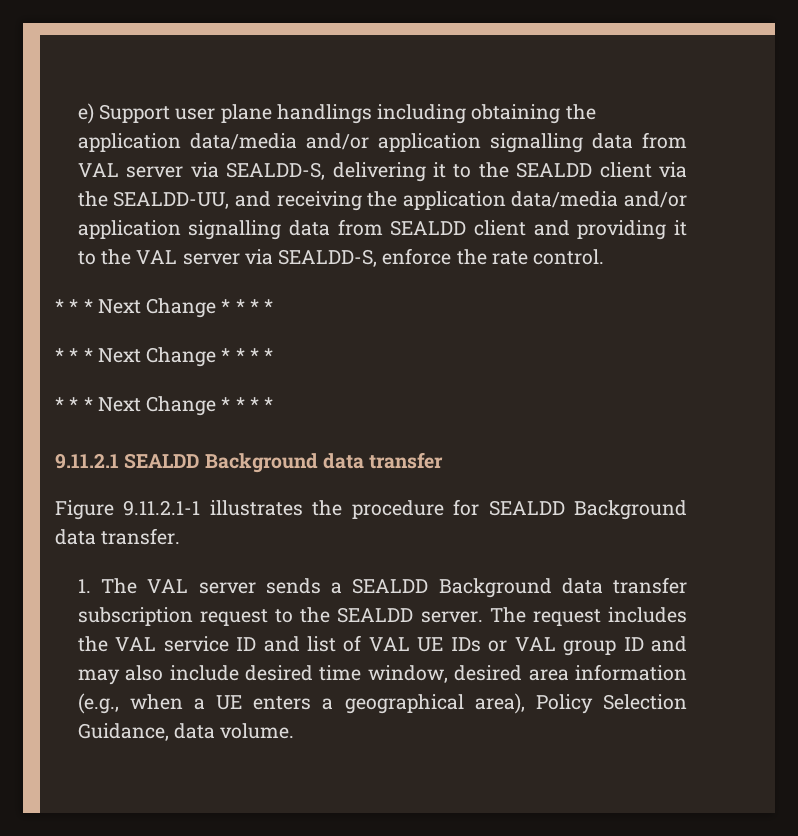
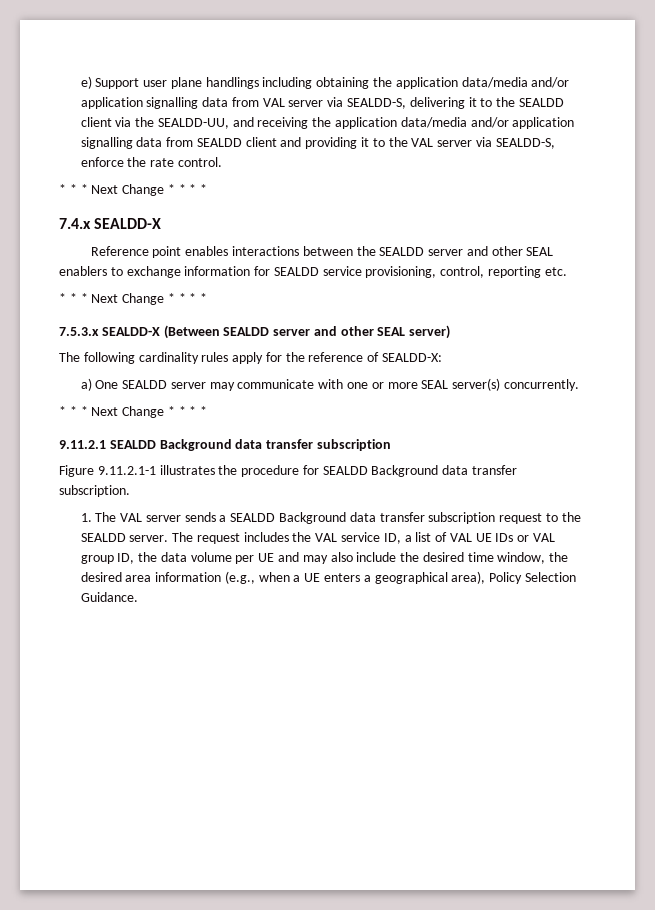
  e) Support user plane handlings including obtaining the application data/media and/or application signalling data from VAL server via SEALDD-S, delivering it to the SEALDD client via the SEALDD-UU, and receiving the application data/media and/or application signalling data from SEALDD client and providing it to the VAL server via SEALDD-S, enforce the rate control.
  * * * Next Change * * * *
+ 7.4.x SEALDD-X
+ Reference point enables interactions between the SEALDD server and other SEAL enablers to exchange information for SEALDD service provisioning, control, reporting etc.
  * * * Next Change * * * *
+ 7.5.3.x SEALDD-X (Between SEALDD server and other SEAL server)
+ The following cardinality rules apply for the reference of SEALDD-X:
+ a) One SEALDD server may communicate with one or more SEAL server(s) concurrently.
- 9.11.2.1 SEALDD Background data transfer
+ 9.11.2.1 SEALDD Background data transfer subscription
- Figure 9.11.2.1-1 illustrates the procedure for SEALDD Background data transfer.
+ Figure 9.11.2.1-1 illustrates the procedure for SEALDD Background data transfer subscription.
- The request includes the VAL service ID and list of VAL UE IDs or VAL group ID and may also include desired time window, desired area information (e.g., when a UE enters a geographical area), Policy Selection Guidance, data volume.
+ The request includes the VAL service ID, a list of VAL UE IDs or VAL group ID, the data volume per UE and may also include the desired time window, the desired area information (e.g., when a UE enters a geographical area), Policy Selection Guidance.

